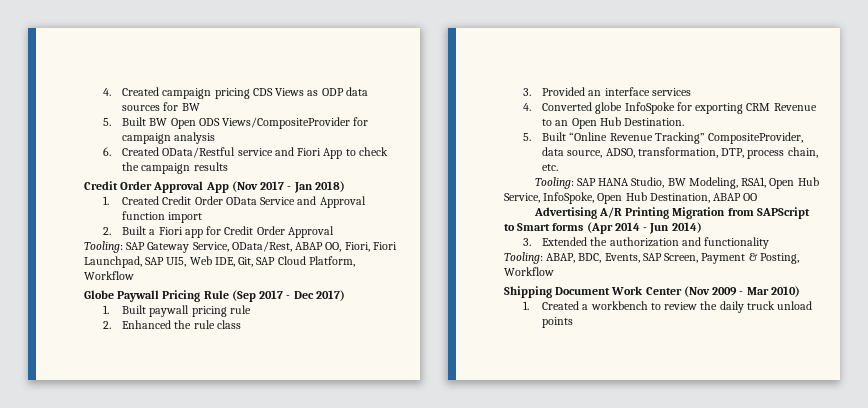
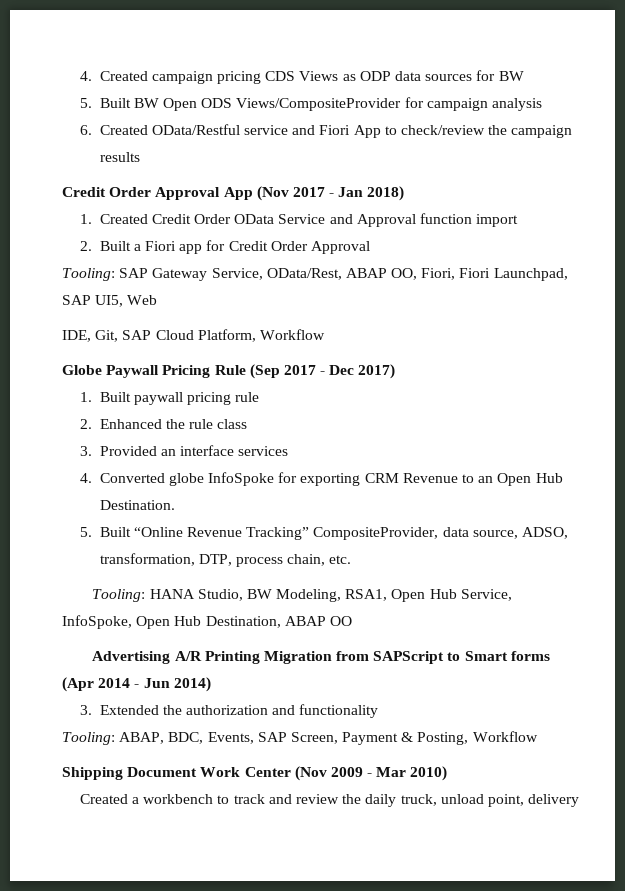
- 6. Created OData/Restful service and Fiori App to check the campaign results
+ 6. Created OData/Restful service and Fiori App to check/review the campaign results
- Tooling: SAP Gateway Service, OData/Rest, ABAP OO, Fiori, Fiori Launchpad, SAP UI5, Web IDE, Git, SAP Cloud Platform, Workflow
+ Tooling: SAP Gateway Service, OData/Rest, ABAP OO, Fiori, Fiori Launchpad, SAP UI5, Web
+ IDE, Git, SAP Cloud Platform, Workflow
- Tooling: SAP HANA Studio, BW Modeling, RSA1, Open Hub Service, InfoSpoke, Open Hub Destination, ABAP OO
+ Tooling: HANA Studio, BW Modeling, RSA1, Open Hub Service, InfoSpoke, Open Hub Destination, ABAP OO
- 1. Created a workbench to review the daily truck unload points
+ Created a workbench to track and review the daily truck, unload point, delivery

